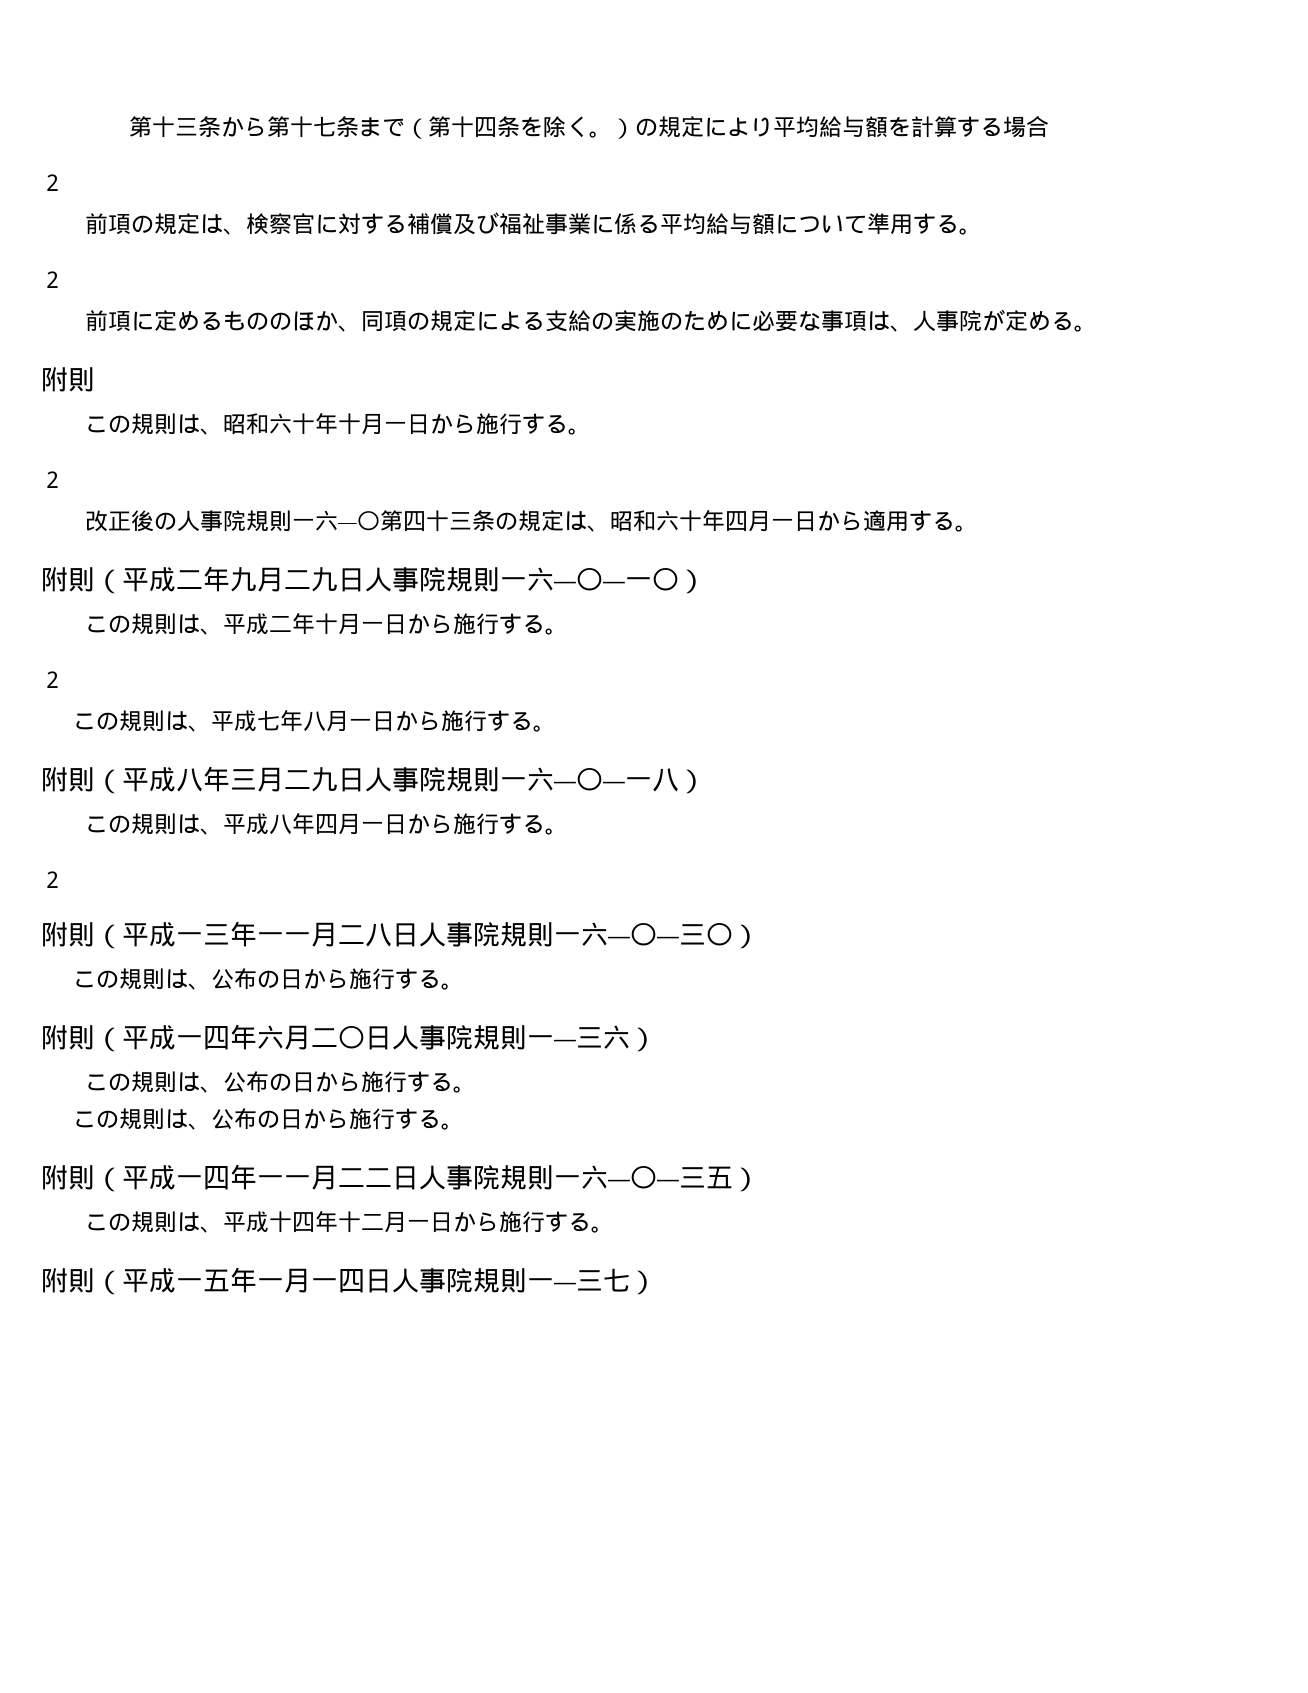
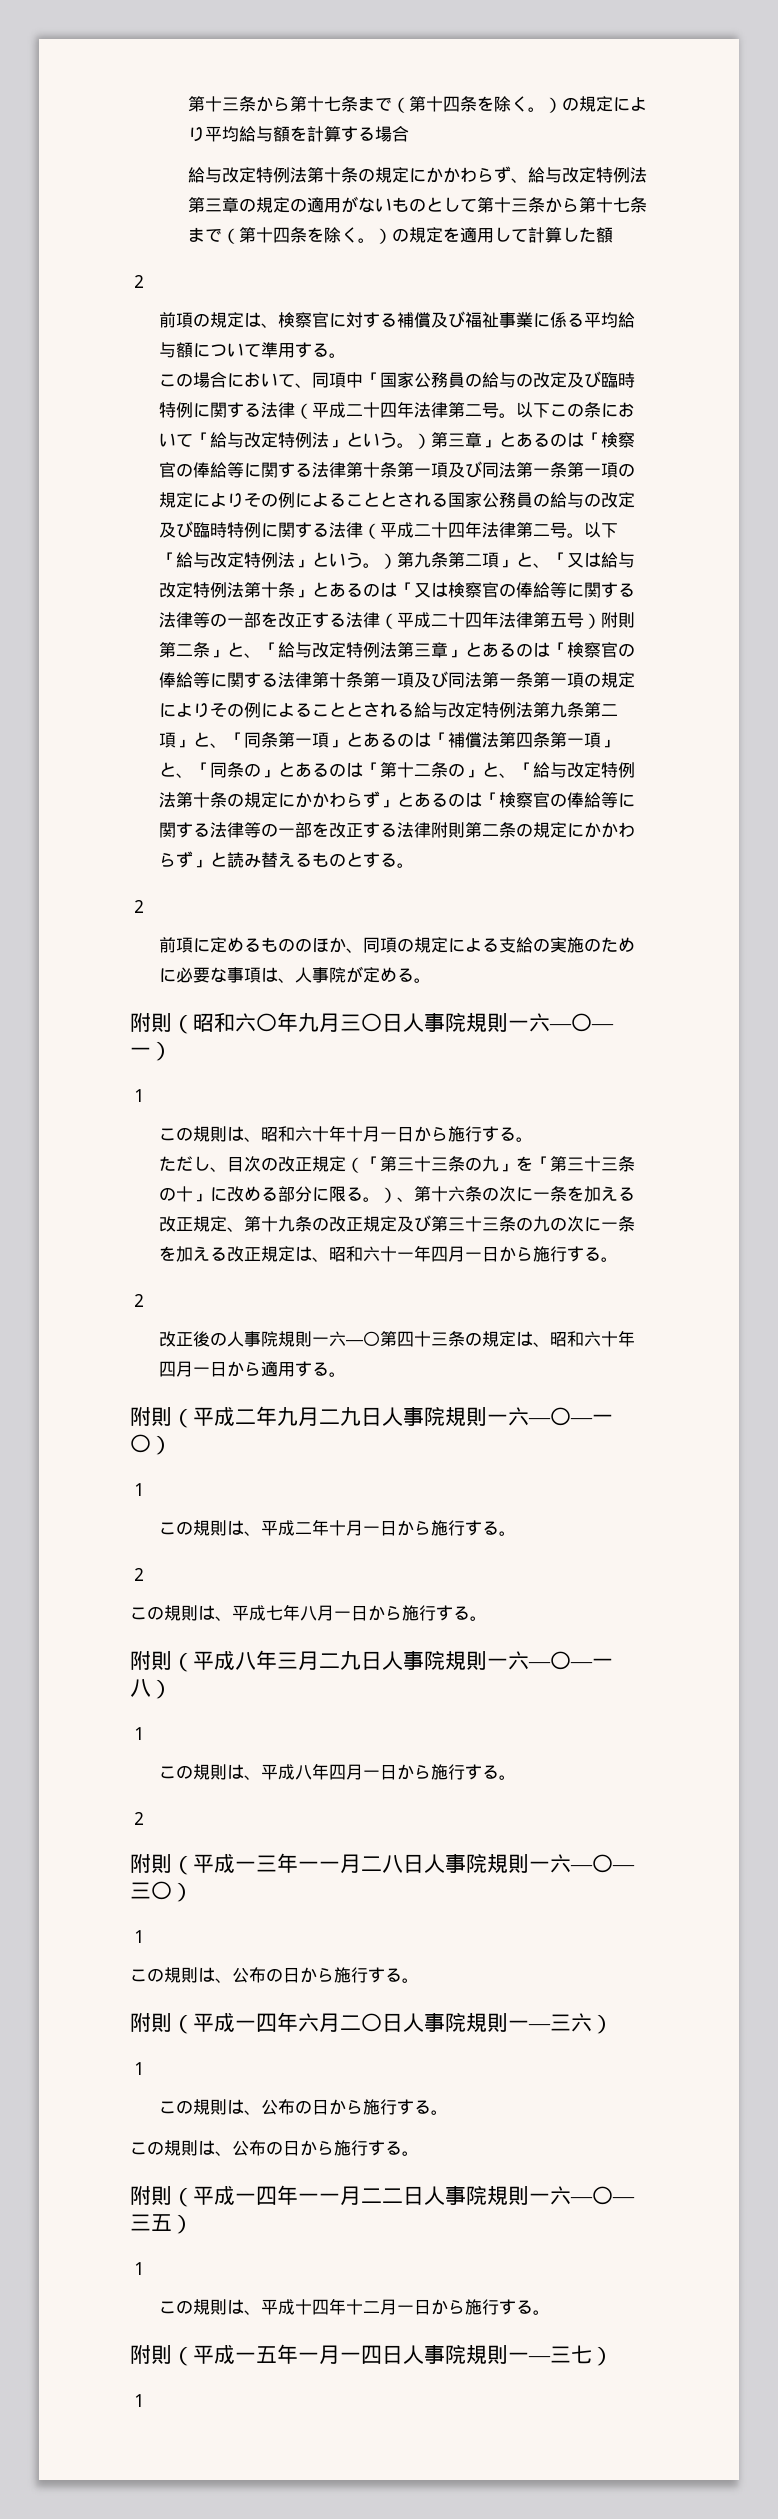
+ 給与改定特例法第十条の規定にかかわらず、給与改定特例法第三章の規定の適用がないものとして第十三条から第十七条まで（第十四条を除く。）の規定を適用して計算した額
+ この場合において、同項中「国家公務員の給与の改定及び臨時特例に関する法律（平成二十四年法律第二号。以下この条において「給与改定特例法」という。）第三章」とあるのは「検察官の俸給等に関する法律第十条第一項及び同法第一条第一項の規定によりその例によることとされる国家公務員の給与の改定及び臨時特例に関する法律（平成二十四年法律第二号。以下「給与改定特例法」という。）第九条第二項」と、「又は給与改定特例法第十条」とあるのは「又は検察官の俸給等に関する法律等の一部を改正する法律（平成二十四年法律第五号）附則第二条」と、「給与改定特例法第三章」とあるのは「検察官の俸給等に関する法律第十条第一項及び同法第一条第一項の規定によりその例によることとされる給与改定特例法第九条第二項」と、「同条第一項」とあるのは「補償法第四条第一項」と、「同条の」とあるのは「第十二条の」と、「給与改定特例法第十条の規定にかかわらず」とあるのは「検察官の俸給等に関する法律等の一部を改正する法律附則第二条の規定にかかわらず」と読み替えるものとする。
  前項に定めるもののほか、同項の規定による支給の実施のために必要な事項は、人事院が定める。
- 附則
+ 附則（昭和六〇年九月三〇日人事院規則一六―〇―一）
+ １
+ ただし、目次の改正規定（「第三十三条の九」を「第三十三条の十」に改める部分に限る。）、第十六条の次に一条を加える改正規定、第十九条の改正規定及び第三十三条の九の次に一条を加える改正規定は、昭和六十一年四月一日から施行する。
  附則（平成二年九月二九日人事院規則一六―〇―一〇）
+ １
  附則（平成八年三月二九日人事院規則一六―〇―一八）
+ １
  附則（平成一三年一一月二八日人事院規則一六―〇―三〇）
+ １
  附則（平成一四年六月二〇日人事院規則一―三六）
+ １
  附則（平成一四年一一月二二日人事院規則一六―〇―三五）
+ １
  附則（平成一五年一月一四日人事院規則一―三七）
+ １

